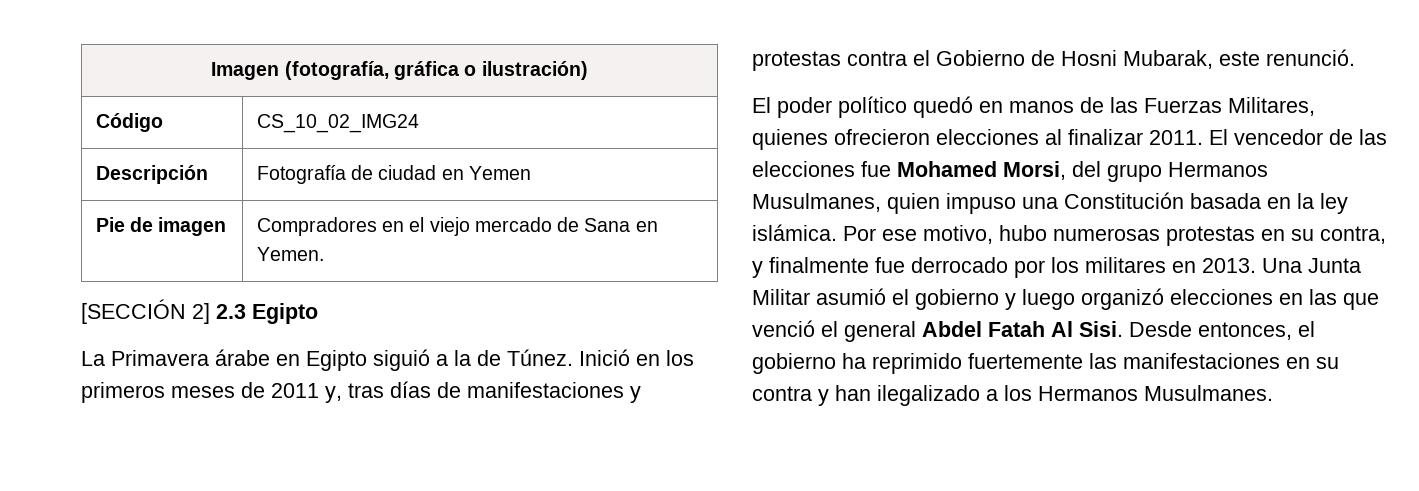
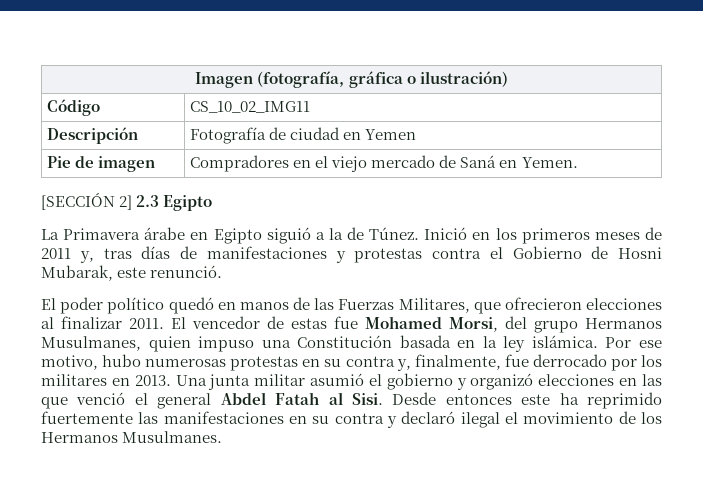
- Código | CS_10_02_IMG24
+ Código | CS_10_02_IMG11
- Pie de imagen | Compradores en el viejo mercado de Sana en Yemen.
+ Pie de imagen | Compradores en el viejo mercado de Saná en Yemen.
- El poder político quedó en manos de las Fuerzas Militares, quienes ofrecieron elecciones al finalizar 2011.
+ El poder político quedó en manos de las Fuerzas Militares, que ofrecieron elecciones al finalizar 2011.
- El vencedor de las elecciones fue Mohamed Morsi, del grupo Hermanos Musulmanes, quien impuso una Constitución basada en la ley islámica.
+ El vencedor de estas fue Mohamed Morsi, del grupo Hermanos Musulmanes, quien impuso una Constitución basada en la ley islámica.
- Por ese motivo, hubo numerosas protestas en su contra, y finalmente fue derrocado por los militares en 2013.
+ Por ese motivo, hubo numerosas protestas en su contra y, finalmente, fue derrocado por los militares en 2013.
- Una Junta Militar asumió el gobierno y luego organizó elecciones en las que venció el general Abdel Fatah Al Sisi.
+ Una junta militar asumió el gobierno y organizó elecciones en las que venció el general Abdel Fatah al Sisi.
- Desde entonces, el gobierno ha reprimido fuertemente las manifestaciones en su contra y han ilegalizado a los Hermanos Musulmanes.
+ Desde entonces este ha reprimido fuertemente las manifestaciones en su contra y declaró ilegal el movimiento de los Hermanos Musulmanes.

